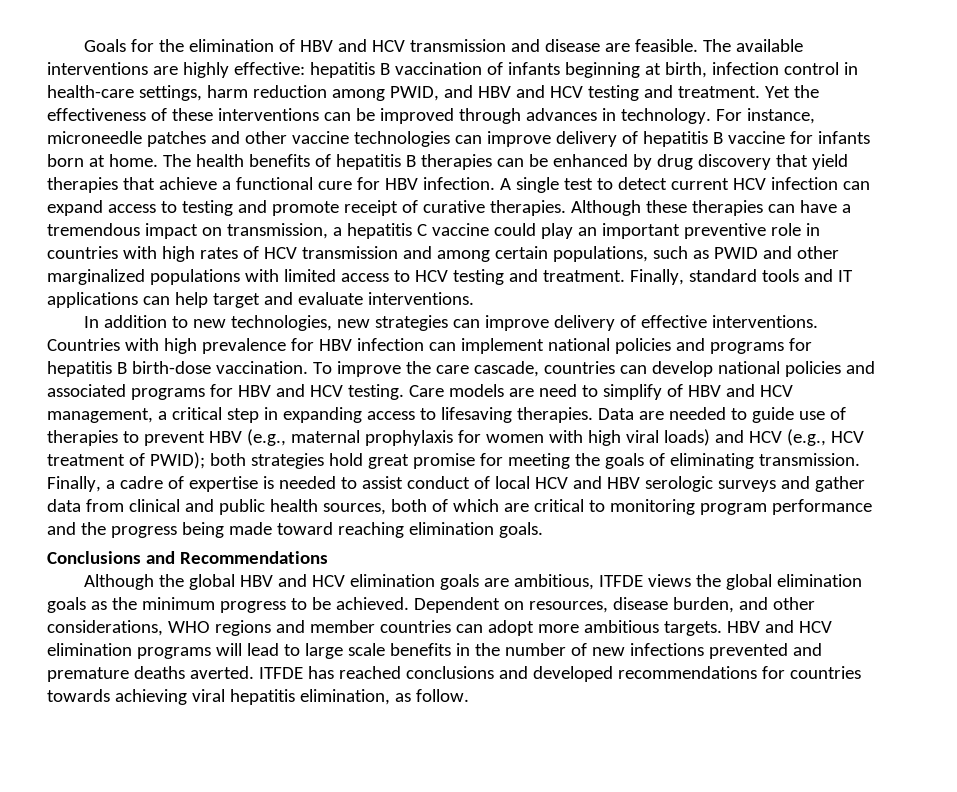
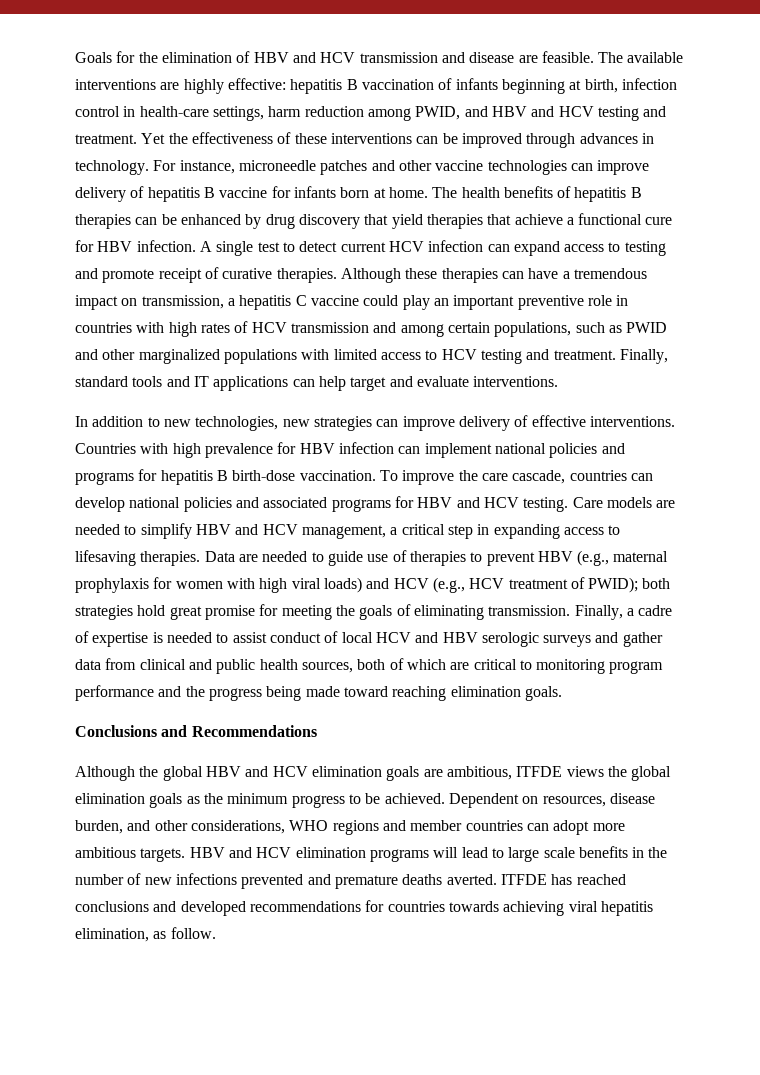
- Care models are need to simplify of HBV and HCV management, a critical step in expanding access to lifesaving therapies.
+ Care models are needed to simplify HBV and HCV management, a critical step in expanding access to lifesaving therapies.

